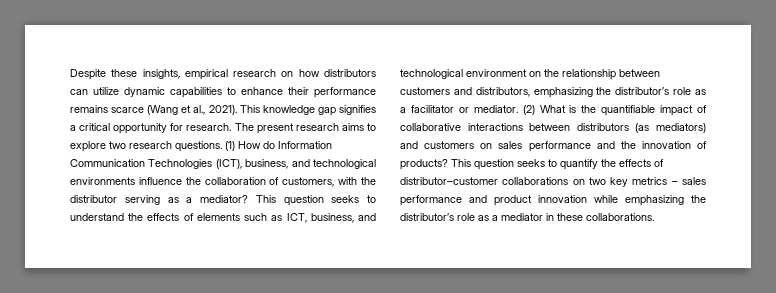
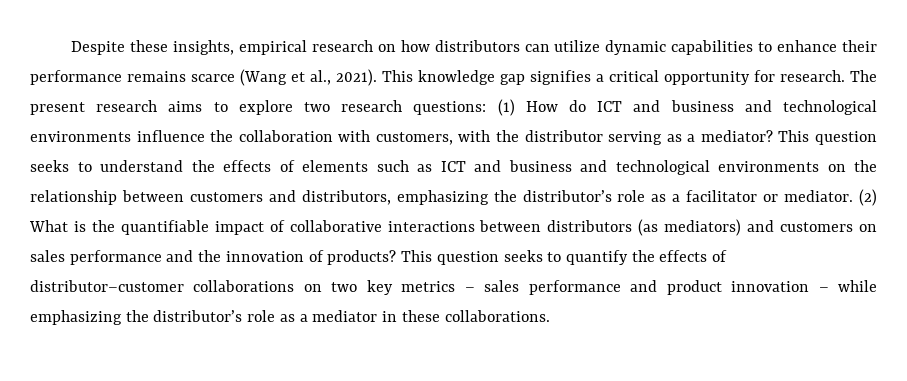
- The present research aims to explore two research questions. (1) How do Information Communication Technologies (ICT), business, and technological environments influence the collaboration of customers, with the distributor serving as a mediator?
+ The present research aims to explore two research questions: (1) How do ICT and business and technological environments influence the collaboration with customers, with the distributor serving as a mediator?
- This question seeks to understand the effects of elements such as ICT, business, and technological environment on the relationship between customers and distributors, emphasizing the distributor’s role as a facilitator or mediator.
+ This question seeks to understand the effects of elements such as ICT and business and technological environments on the relationship between customers and distributors, emphasizing the distributor’s role as a facilitator or mediator.
- This question seeks to quantify the effects of distributor–customer collaborations on two key metrics – sales performance and product innovation while emphasizing the distributor’s role as a mediator in these collaborations.
+ This question seeks to quantify the effects of distributor–customer collaborations on two key metrics – sales performance and product innovation – while emphasizing the distributor’s role as a mediator in these collaborations.

